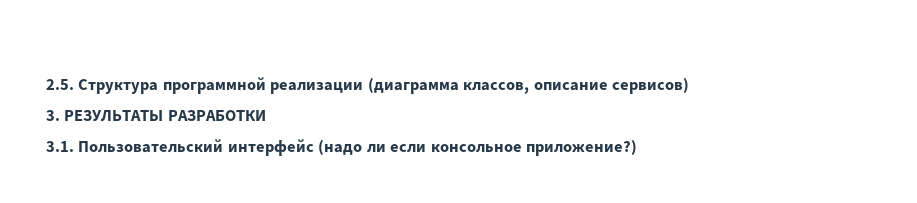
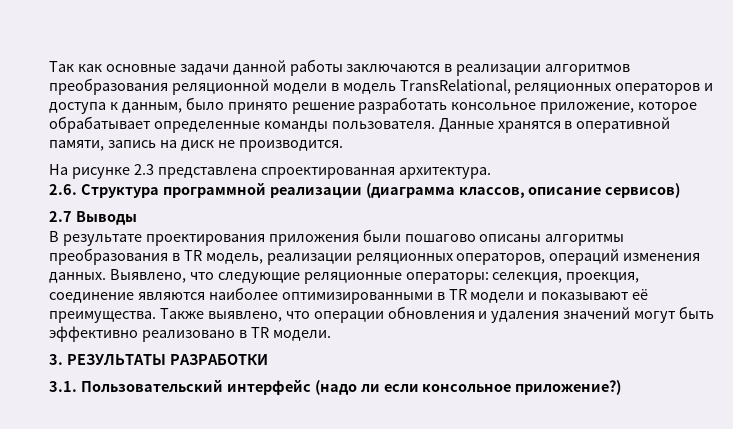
- 2.5. Структура программной реализации (диаграмма классов, описание сервисов)
+ Так как основные задачи данной работы заключаются в реализации алгоритмов преобразования реляционной модели в модель TransRelational, реляционных операторов и доступа к данным, было принято решение разработать консольное приложение, которое обрабатывает определенные команды пользователя. Данные хранятся в оперативной памяти, запись на диск не производится.
+ На рисунке 2.3 представлена спроектированная архитектура.
+ 2.6. Структура программной реализации (диаграмма классов, описание сервисов)
+ 2.7 Выводы
+ В результате проектирования приложения были пошагово описаны алгоритмы преобразования в TR модель, реализации реляционных операторов, операций изменения данных. Выявлено, что следующие реляционные операторы: селекция, проекция, соединение являются наиболее оптимизированными в TR модели и показывают её преимущества. Также выявлено, что операции обновления и удаления значений могут быть эффективно реализовано в TR модели.

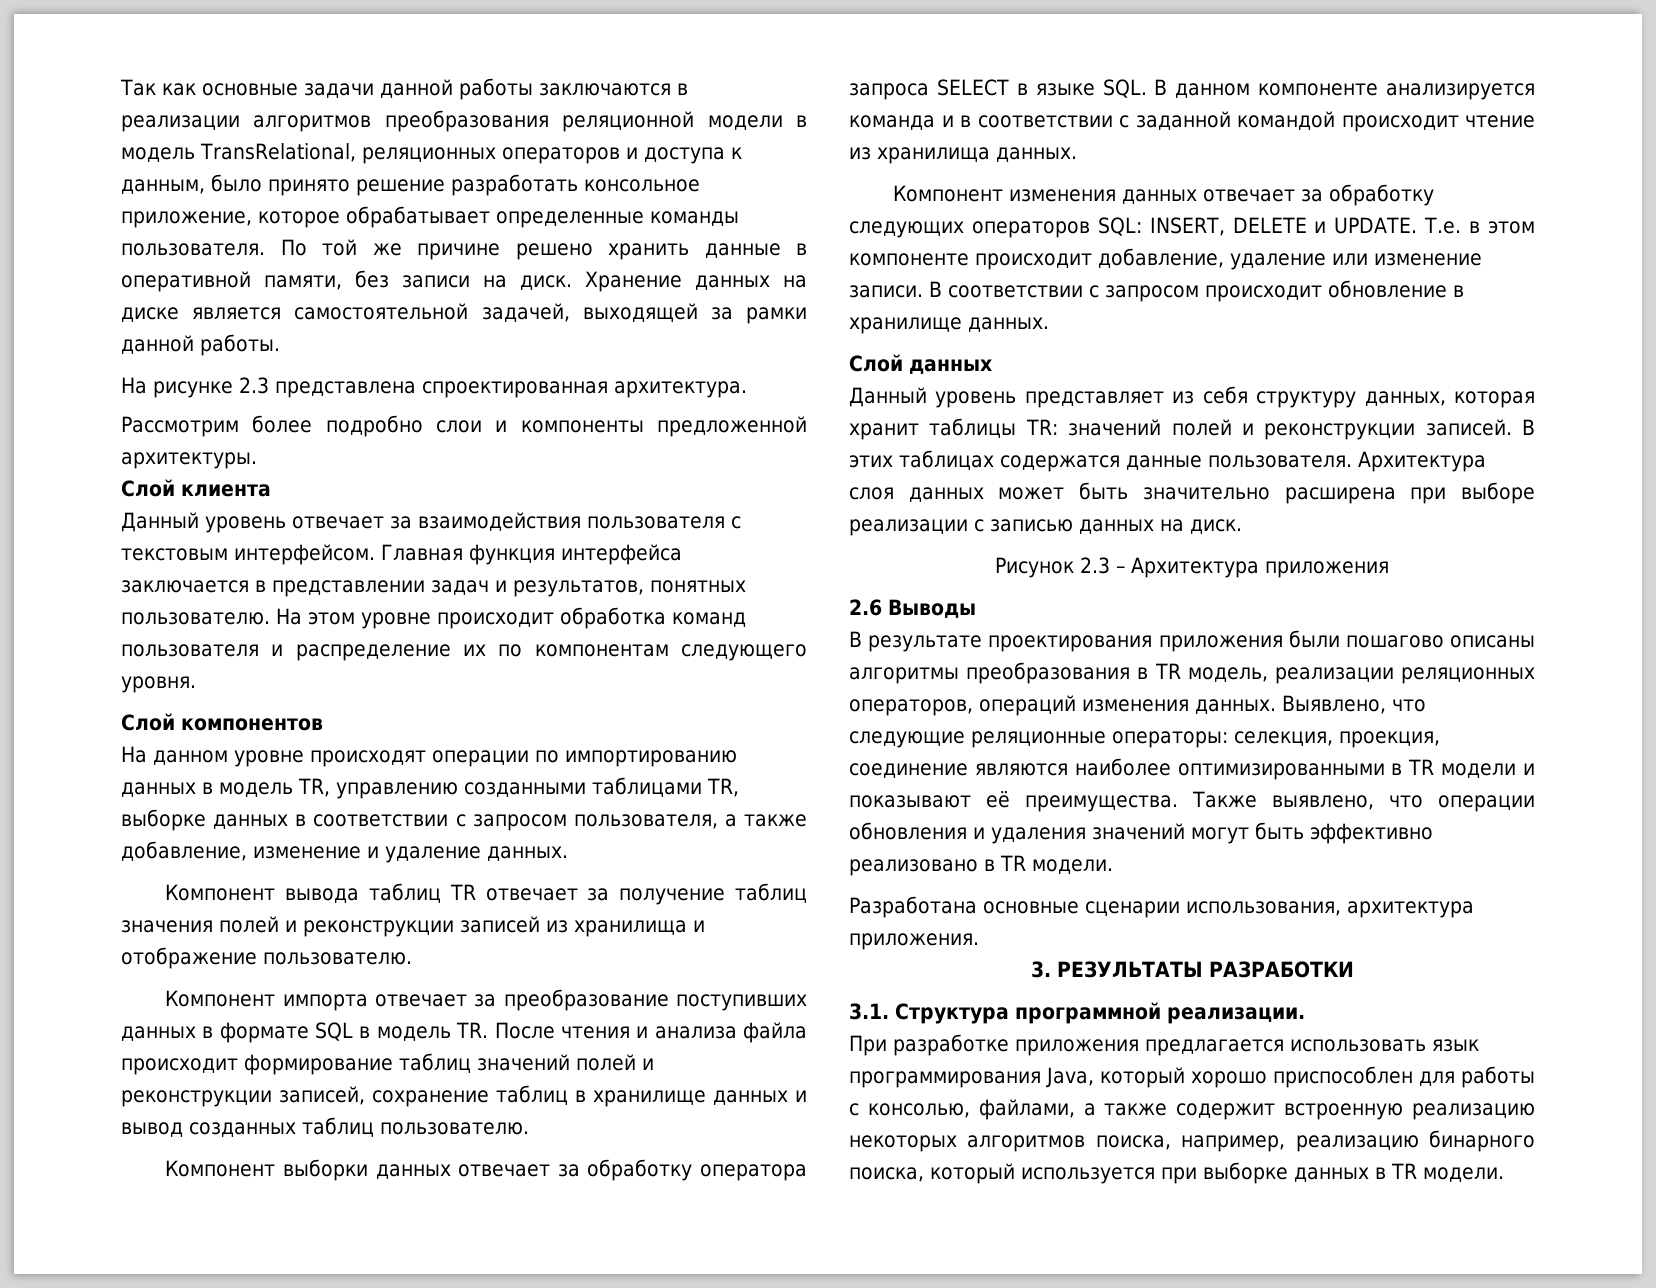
- Данные хранятся в оперативной памяти, запись на диск не производится.
+ По той же причине решено хранить данные в оперативной памяти, без записи на диск. Хранение данных на диске является самостоятельной задачей, выходящей за рамки данной работы.
- 2.6. Структура программной реализации (диаграмма классов, описание сервисов)
- 2.7 Выводы
+ Рассмотрим более подробно слои и компоненты предложенной архитектуры.
+ Слой клиента
+ Данный уровень отвечает за взаимодействия пользователя с текстовым интерфейсом. Главная функция интерфейса заключается в представлении задач и результатов, понятных пользователю. На этом уровне происходит обработка команд пользователя и распределение их по компонентам следующего уровня.
+ Слой компонентов
+ На данном уровне происходят операции по импортированию данных в модель TR, управлению созданными таблицами TR, выборке данных в соответствии с запросом пользователя, а также добавление, изменение и удаление данных.
+ Компонент вывода таблиц TR отвечает за получение таблиц значения полей и реконструкции записей из хранилища и отображение пользователю.
+ Компонент импорта отвечает за преобразование поступивших данных в формате SQL в модель TR. После чтения и анализа файла происходит формирование таблиц значений полей и реконструкции записей, сохранение таблиц в хранилище данных и вывод созданных таблиц пользователю.
+ Компонент выборки данных отвечает за обработку оператора запроса SELECT в языке SQL. В данном компоненте анализируется команда и в соответствии с заданной командой происходит чтение из хранилища данных.
+ Компонент изменения данных отвечает за обработку следующих операторов SQL: INSERT, DELETE и UPDATE. Т.е. в этом компоненте происходит добавление, удаление или изменение записи. В соответствии с запросом происходит обновление в хранилище данных.
+ Слой данных
+ Данный уровень представляет из себя структуру данных, которая хранит таблицы TR: значений полей и реконструкции записей. В этих таблицах содержатся данные пользователя. Архитектура слоя данных может быть значительно расширена при выборе реализации с записью данных на диск.
+ Рисунок 2.3 – Архитектура приложения
+ 2.6 Выводы
+ Разработана основные сценарии использования, архитектура приложения.
  3. РЕЗУЛЬТАТЫ РАЗРАБОТКИ
- 3.1. Пользовательский интерфейс (надо ли если консольное приложение?)
+ 3.1. Структура программной реализации.
+ При разработке приложения предлагается использовать язык программирования Java, который хорошо приспособлен для работы с консолью, файлами, а также содержит встроенную реализацию некоторых алгоритмов поиска, например, реализацию бинарного поиска, который используется при выборке данных в TR модели.

